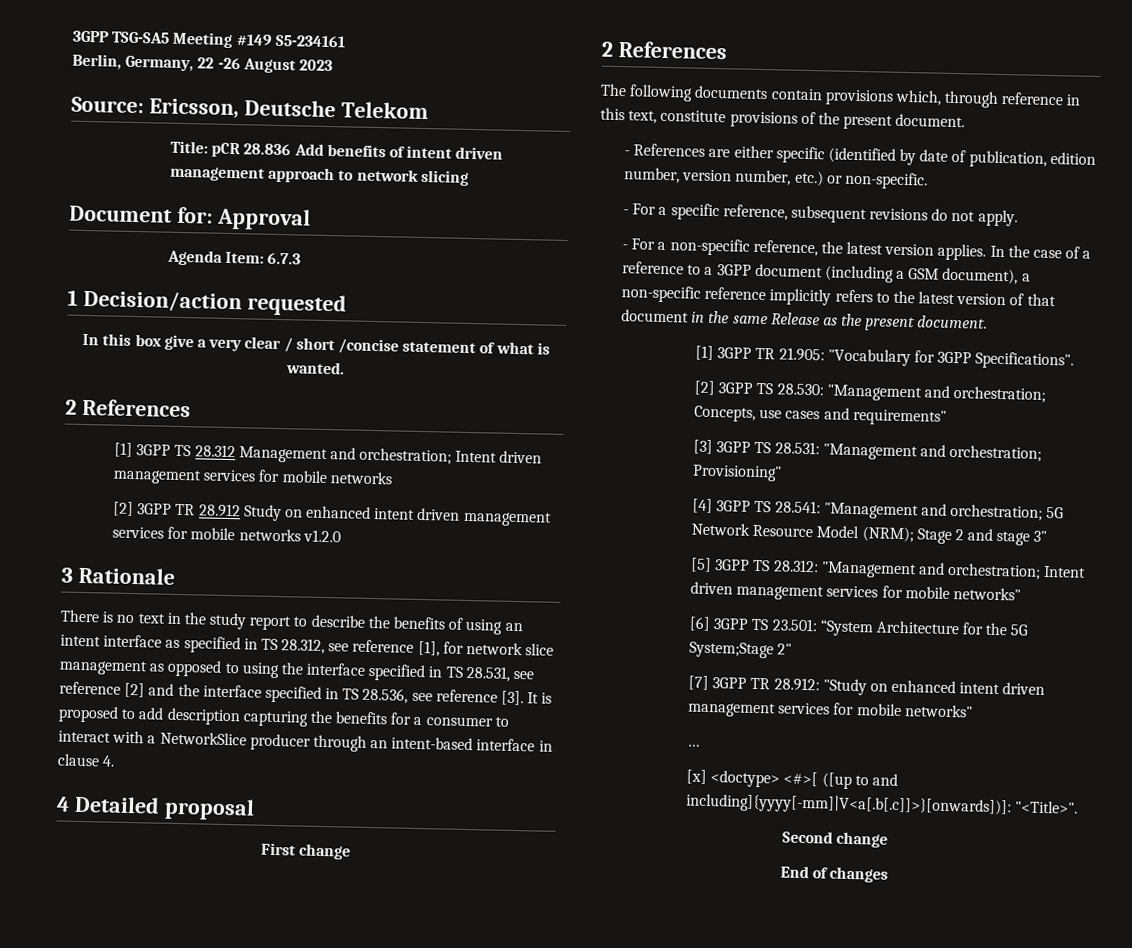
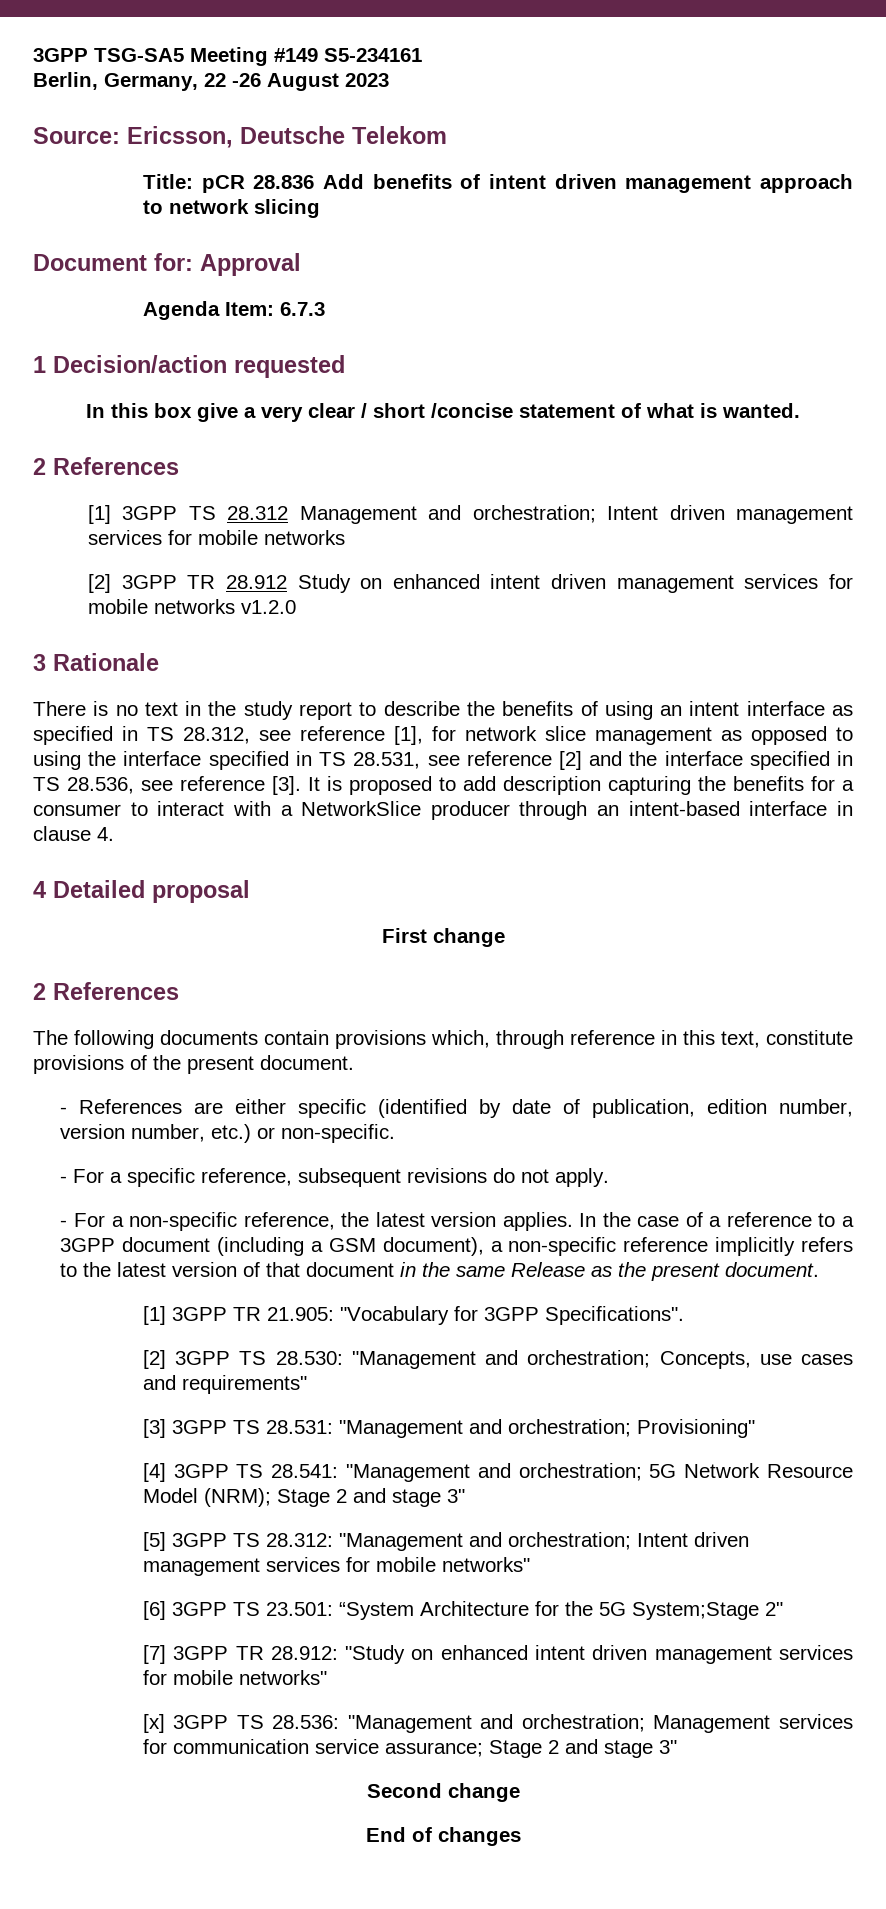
- …
- [x] <doctype> <#>[ ([up to and including]{yyyy[-mm]|V<a[.b[.c]]>}[onwards])]: "<Title>".
+ [x] 3GPP TS 28.536: "Management and orchestration; Management services for communication service assurance; Stage 2 and stage 3"

